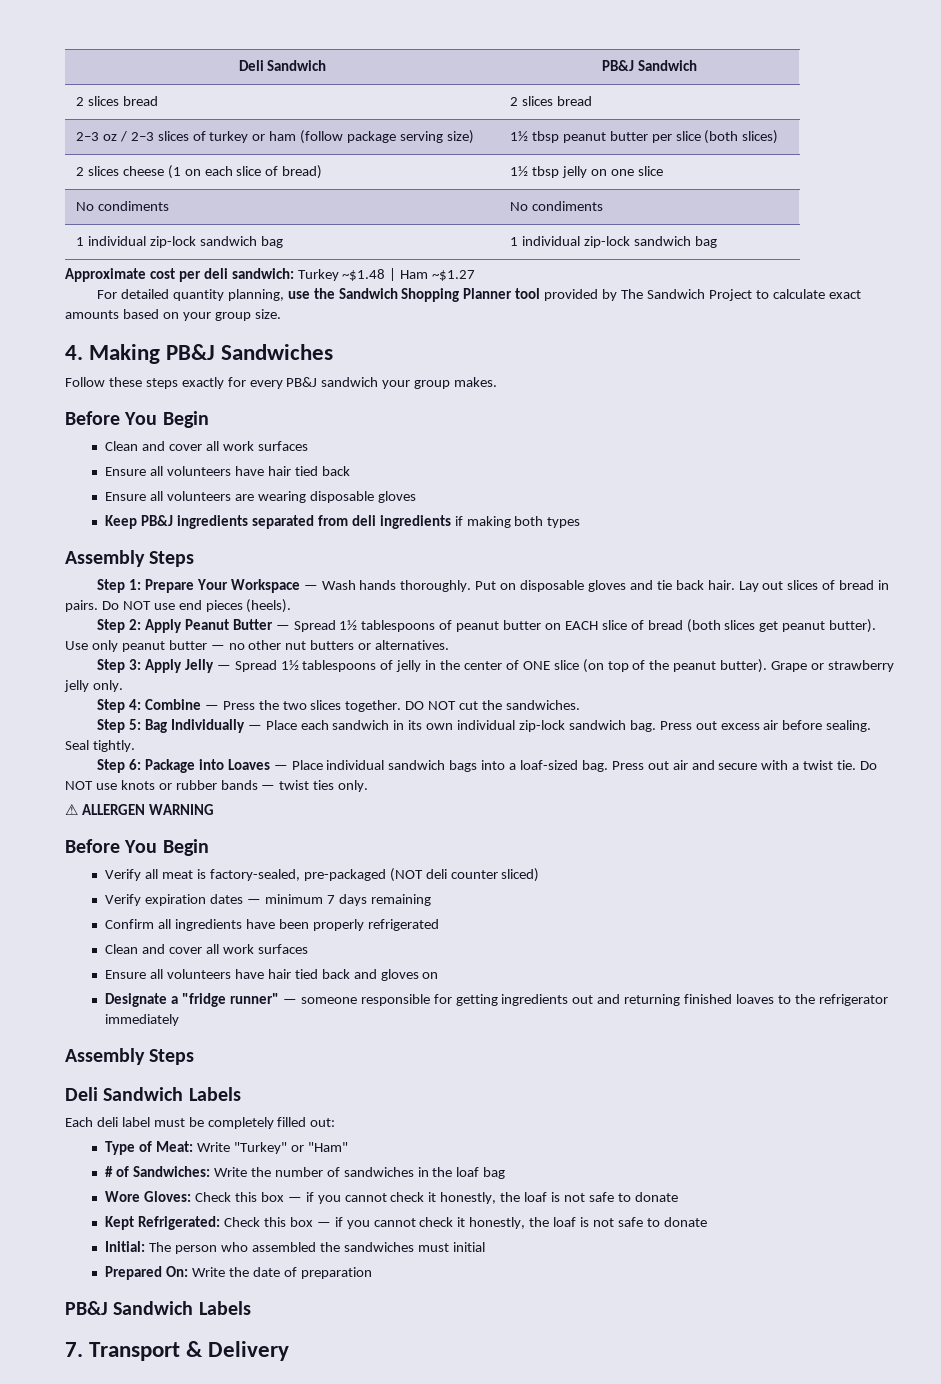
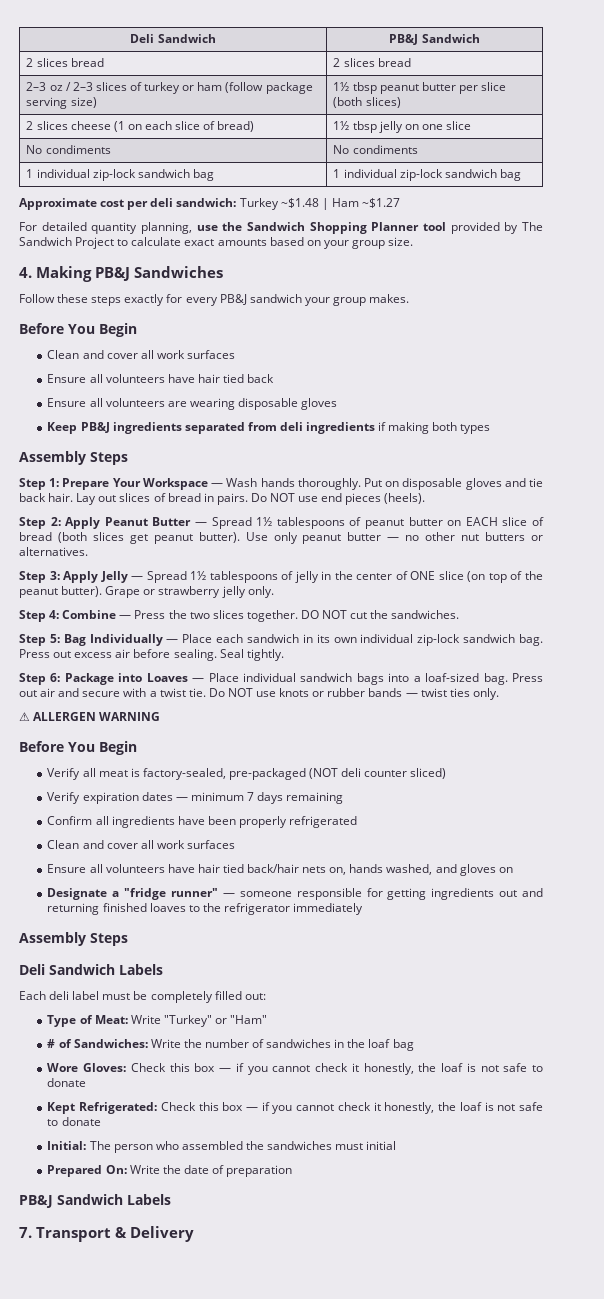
- Ensure all volunteers have hair tied back and gloves on
+ Ensure all volunteers have hair tied back/hair nets on, hands washed, and gloves on

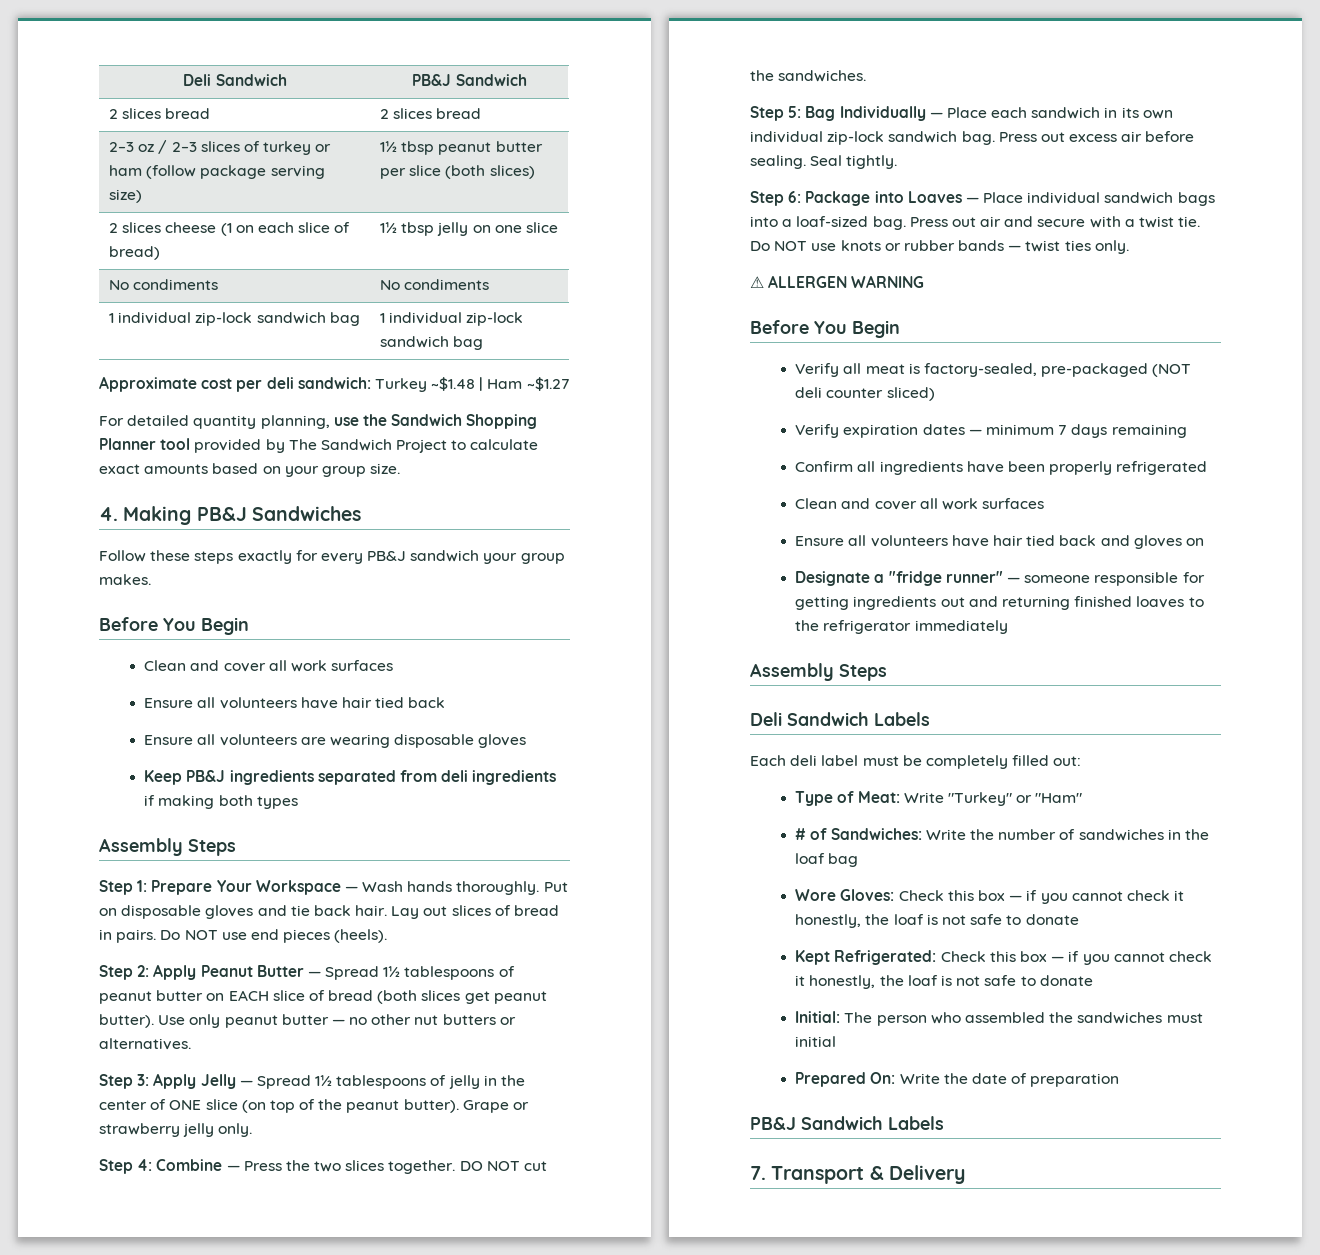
- Ensure all volunteers have hair tied back/hair nets on, hands washed, and gloves on
+ Ensure all volunteers have hair tied back and gloves on

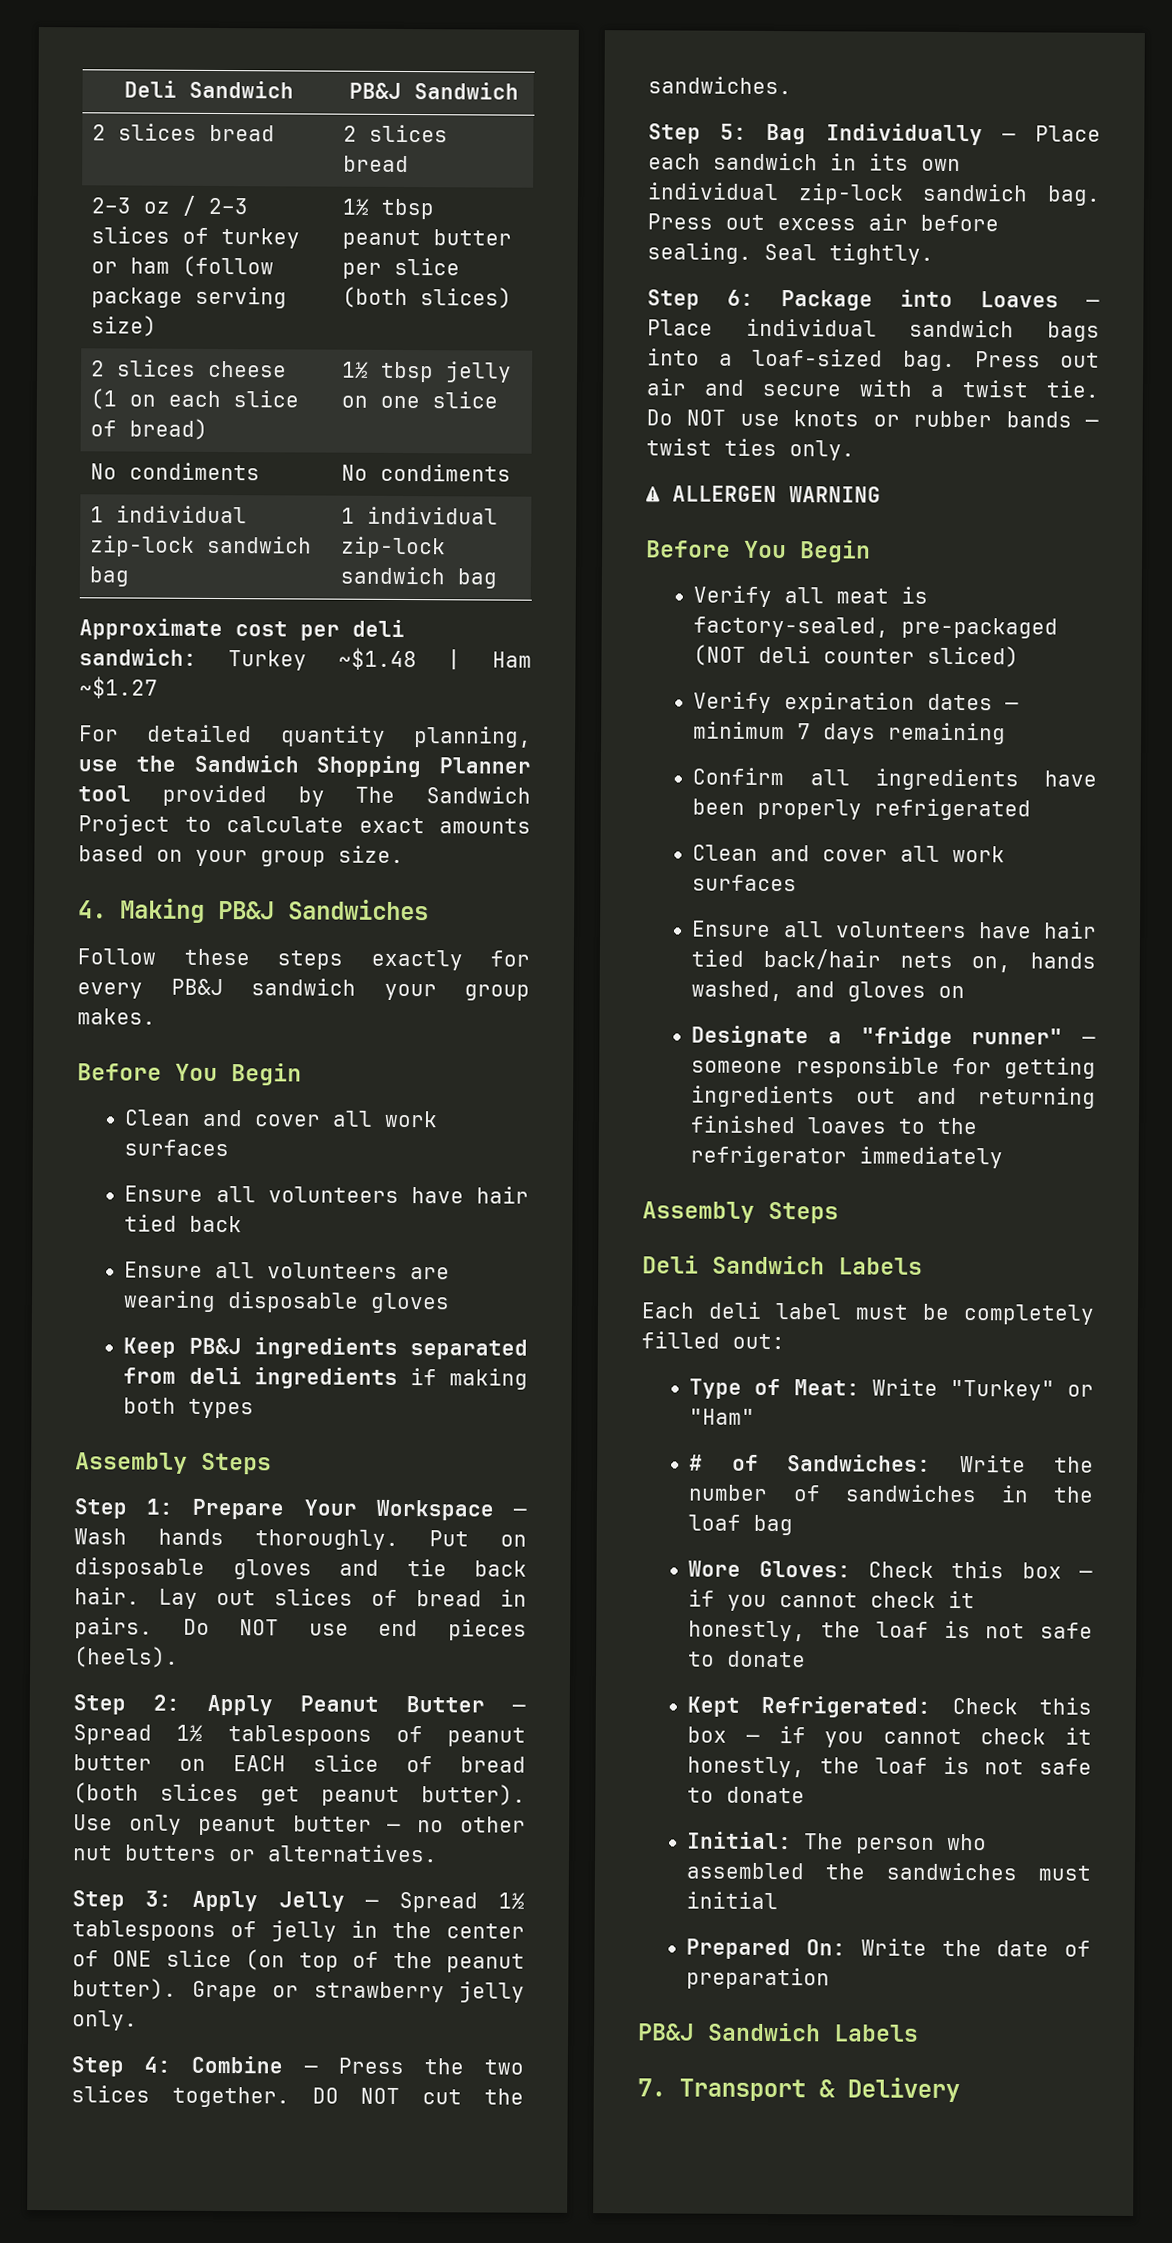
- Ensure all volunteers have hair tied back and gloves on
+ Ensure all volunteers have hair tied back/hair nets on, hands washed, and gloves on

